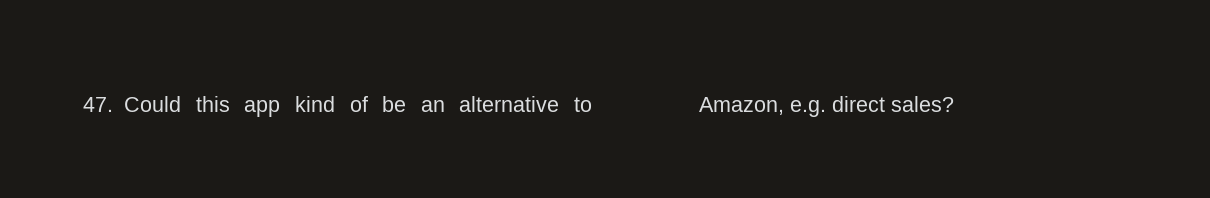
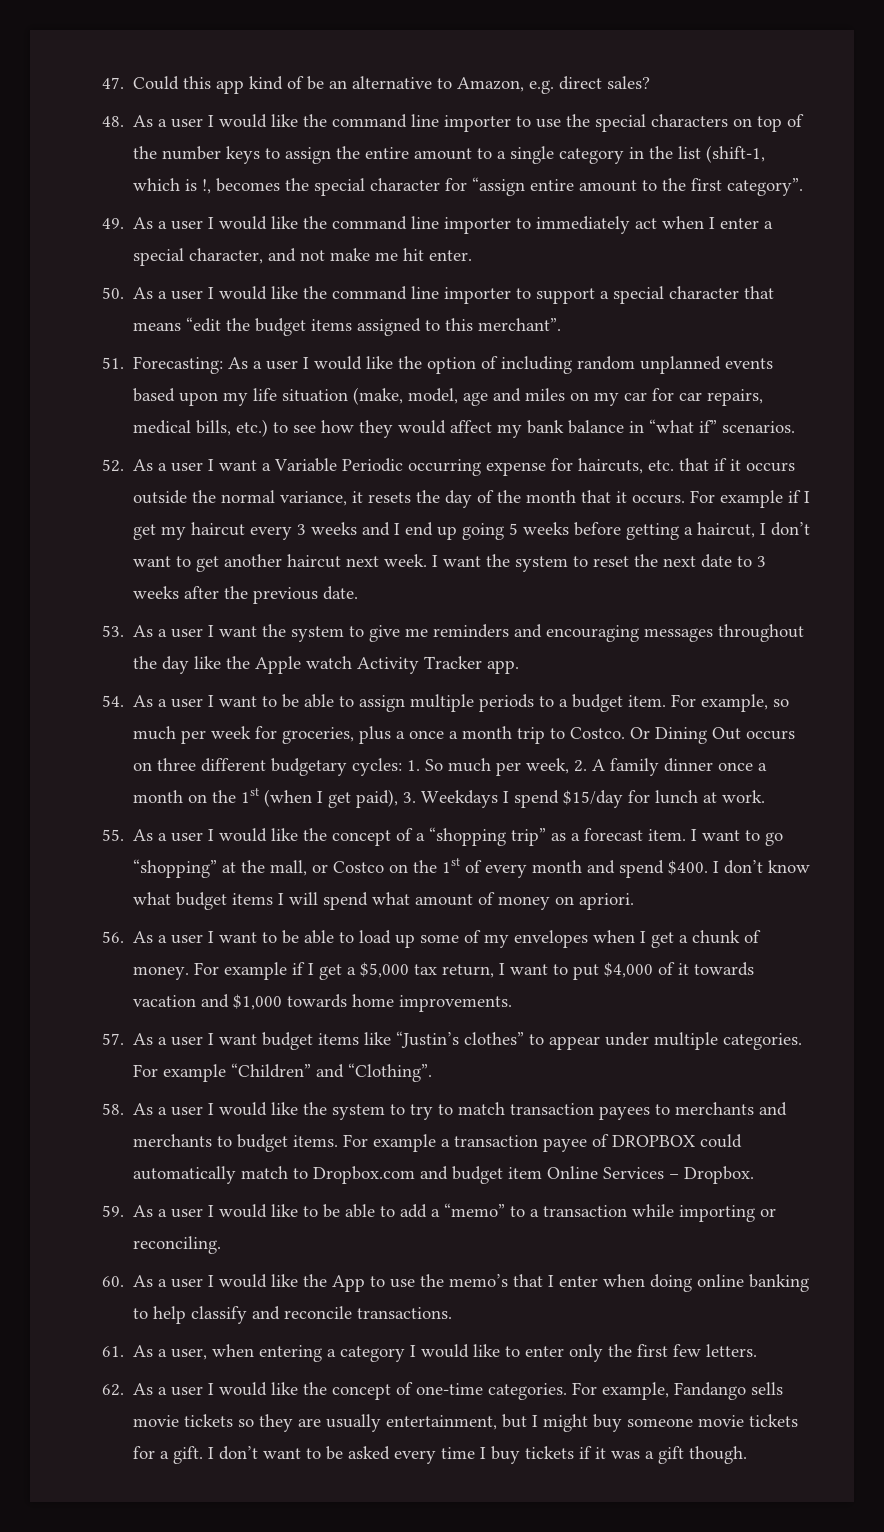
+ 48. As a user I would like the command line importer to use the special characters on top of the number keys to assign the entire amount to a single category in the list (shift-1, which is !, becomes the special character for “assign entire amount to the first category”.
+ 49. As a user I would like the command line importer to immediately act when I enter a special character, and not make me hit enter.
+ 50. As a user I would like the command line importer to support a special character that means “edit the budget items assigned to this merchant”.
+ 51. Forecasting: As a user I would like the option of including random unplanned events based upon my life situation (make, model, age and miles on my car for car repairs, medical bills, etc.) to see how they would affect my bank balance in “what if” scenarios.
+ 52. As a user I want a Variable Periodic occurring expense for haircuts, etc. that if it occurs outside the normal variance, it resets the day of the month that it occurs. For example if I get my haircut every 3 weeks and I end up going 5 weeks before getting a haircut, I don’t want to get another haircut next week. I want the system to reset the next date to 3 weeks after the previous date.
+ 53. As a user I want the system to give me reminders and encouraging messages throughout the day like the Apple watch Activity Tracker app.
+ 54. As a user I want to be able to assign multiple periods to a budget item. For example, so much per week for groceries, plus a once a month trip to Costco. Or Dining Out occurs on three different budgetary cycles: 1. So much per week, 2. A family dinner once a month on the 1st (when I get paid), 3. Weekdays I spend $15/day for lunch at work.
+ 55. As a user I would like the concept of a “shopping trip” as a forecast item. I want to go “shopping” at the mall, or Costco on the 1st of every month and spend $400. I don’t know what budget items I will spend what amount of money on apriori.
+ 56. As a user I want to be able to load up some of my envelopes when I get a chunk of money. For example if I get a $5,000 tax return, I want to put $4,000 of it towards vacation and $1,000 towards home improvements.
+ 57. As a user I want budget items like “Justin’s clothes” to appear under multiple categories. For example “Children” and “Clothing”.
+ 58. As a user I would like the system to try to match transaction payees to merchants and merchants to budget items. For example a transaction payee of DROPBOX could automatically match to Dropbox.com and budget item Online Services – Dropbox.
+ 59. As a user I would like to be able to add a “memo” to a transaction while importing or reconciling.
+ 60. As a user I would like the App to use the memo’s that I enter when doing online banking to help classify and reconcile transactions.
+ 61. As a user, when entering a category I would like to enter only the first few letters.
+ 62. As a user I would like the concept of one-time categories. For example, Fandango sells movie tickets so they are usually entertainment, but I might buy someone movie tickets for a gift. I don’t want to be asked every time I buy tickets if it was a gift though.

